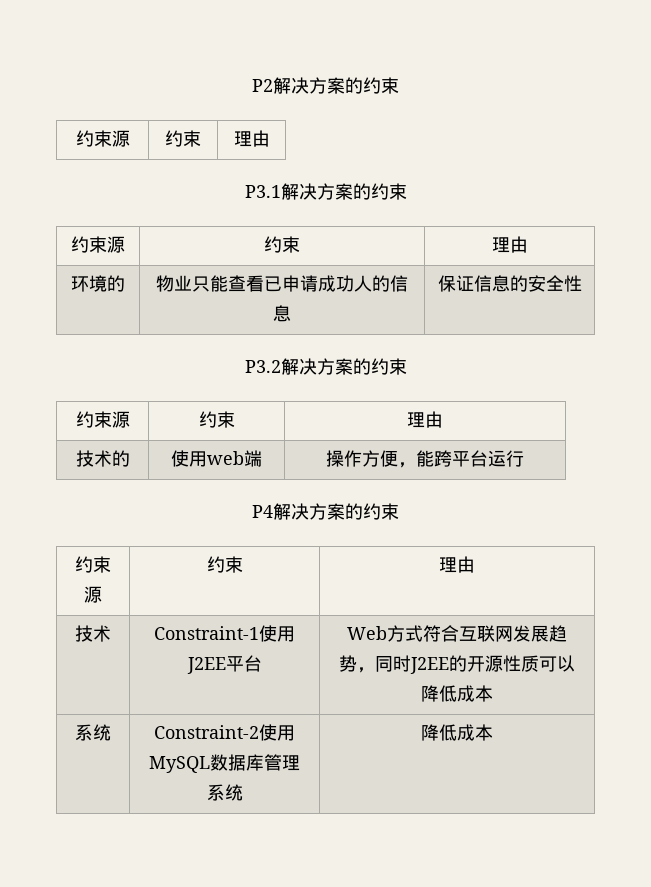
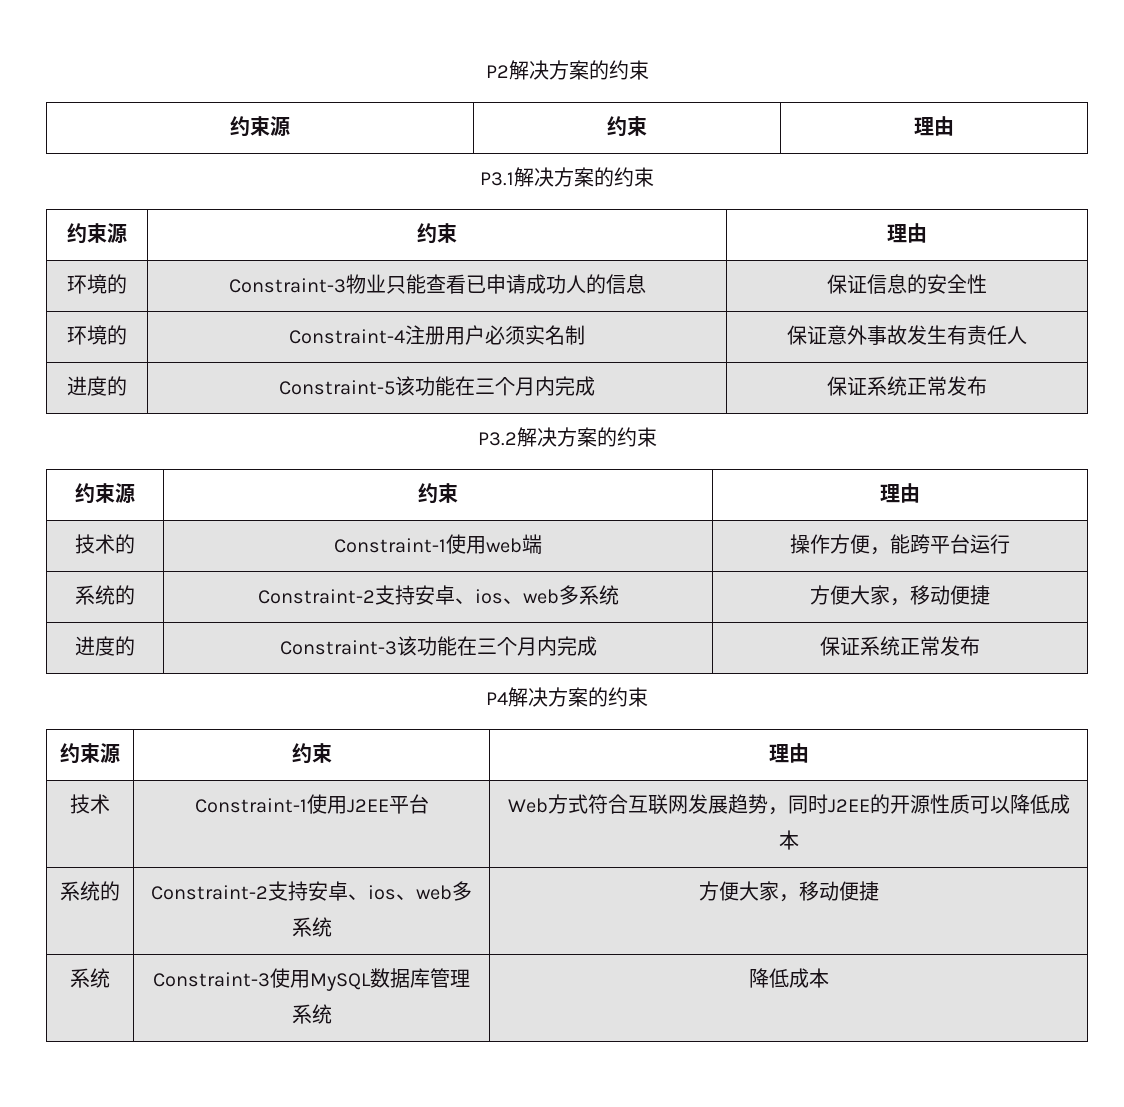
- 环境的 | 物业只能查看已申请成功人的信息 | 保证信息的安全性
+ 环境的 | Constraint-3物业只能查看已申请成功人的信息 | 保证信息的安全性
+ 环境的 | Constraint-4注册用户必须实名制 | 保证意外事故发生有责任人
+ 进度的 | Constraint-5该功能在三个月内完成 | 保证系统正常发布
- 技术的 | 使用web端 | 操作方便，能跨平台运行
+ 技术的 | Constraint-1使用web端 | 操作方便，能跨平台运行
+ 系统的 | Constraint-2支持安卓、ios、web多系统 | 方便大家，移动便捷
+ 进度的 | Constraint-3该功能在三个月内完成 | 保证系统正常发布
  技术 | Constraint-1使用J2EE平台 | Web方式符合互联网发展趋势，同时J2EE的开源性质可以降低成本
- 系统 | Constraint-2使用MySQL数据库管理系统 | 降低成本
+ 系统的 | Constraint-2支持安卓、ios、web多系统 | 方便大家，移动便捷
+ 系统 | Constraint-3使用MySQL数据库管理系统 | 降低成本

